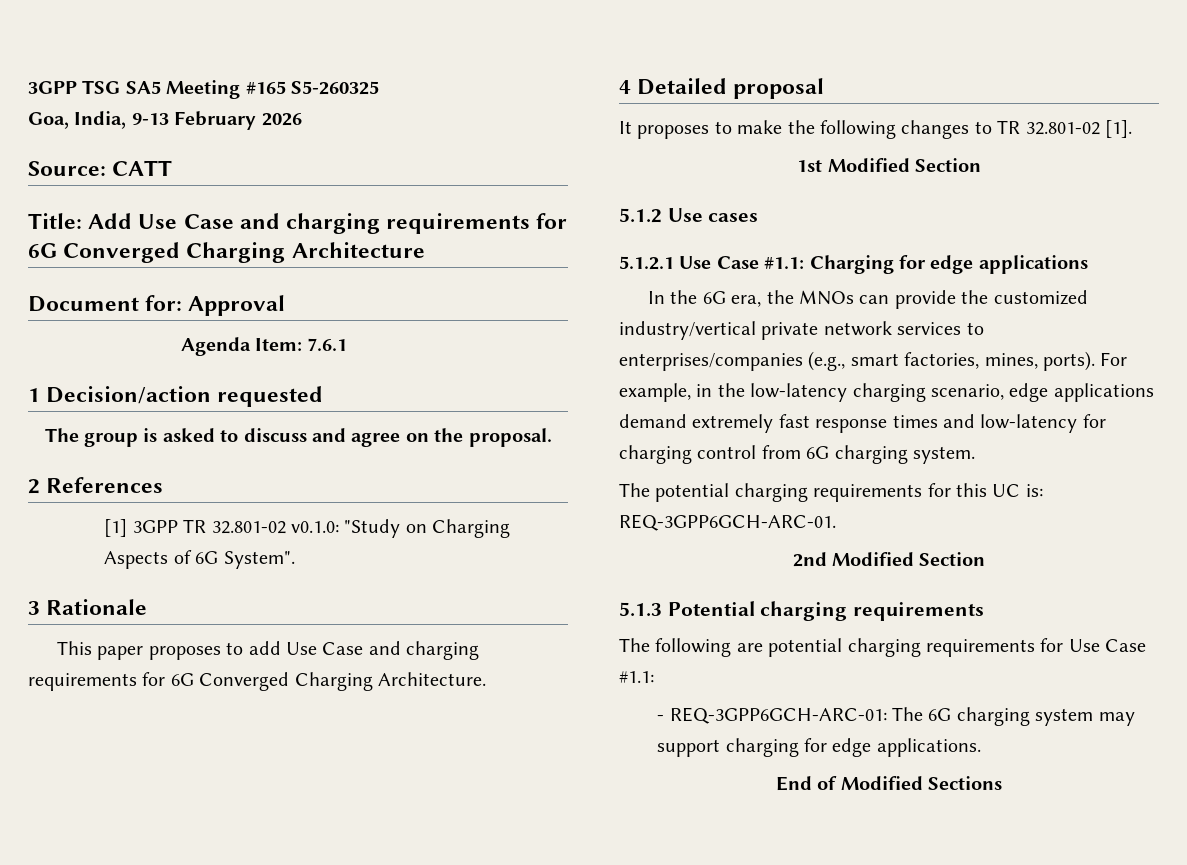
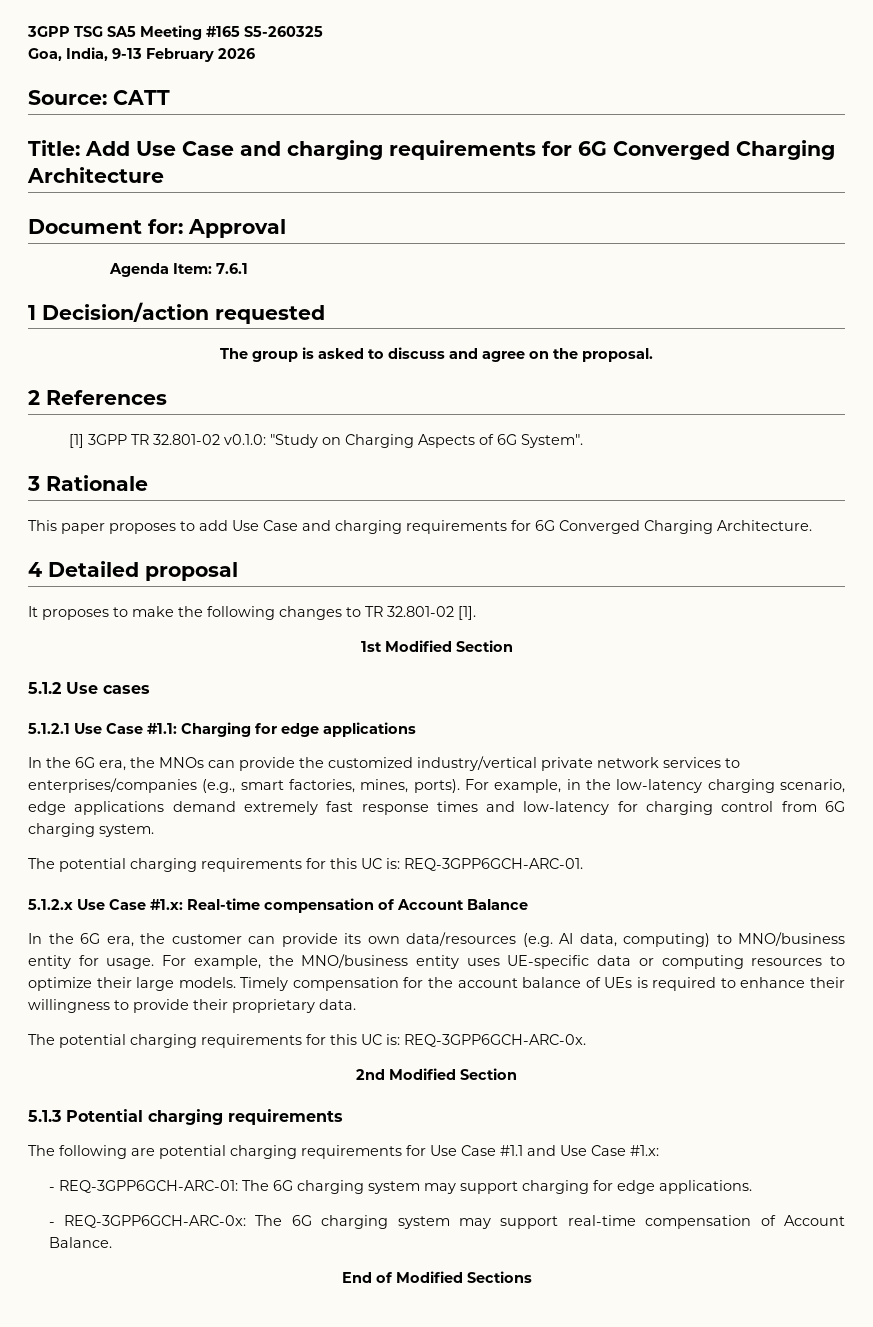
+ 5.1.2.x Use Case #1.x: Real-time compensation of Account Balance
+ In the 6G era, the customer can provide its own data/resources (e.g. AI data, computing) to MNO/business entity for usage. For example, the MNO/business entity uses UE-specific data or computing resources to optimize their large models. Timely compensation for the account balance of UEs is required to enhance their willingness to provide their proprietary data.
+ The potential charging requirements for this UC is: REQ-3GPP6GCH-ARC-0x.
- The following are potential charging requirements for Use Case #1.1:
+ The following are potential charging requirements for Use Case #1.1 and Use Case #1.x:
+ - REQ-3GPP6GCH-ARC-0x: The 6G charging system may support real-time compensation of Account Balance.

